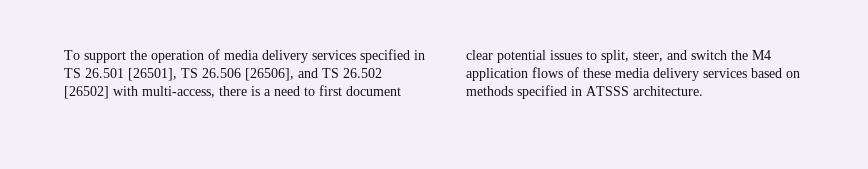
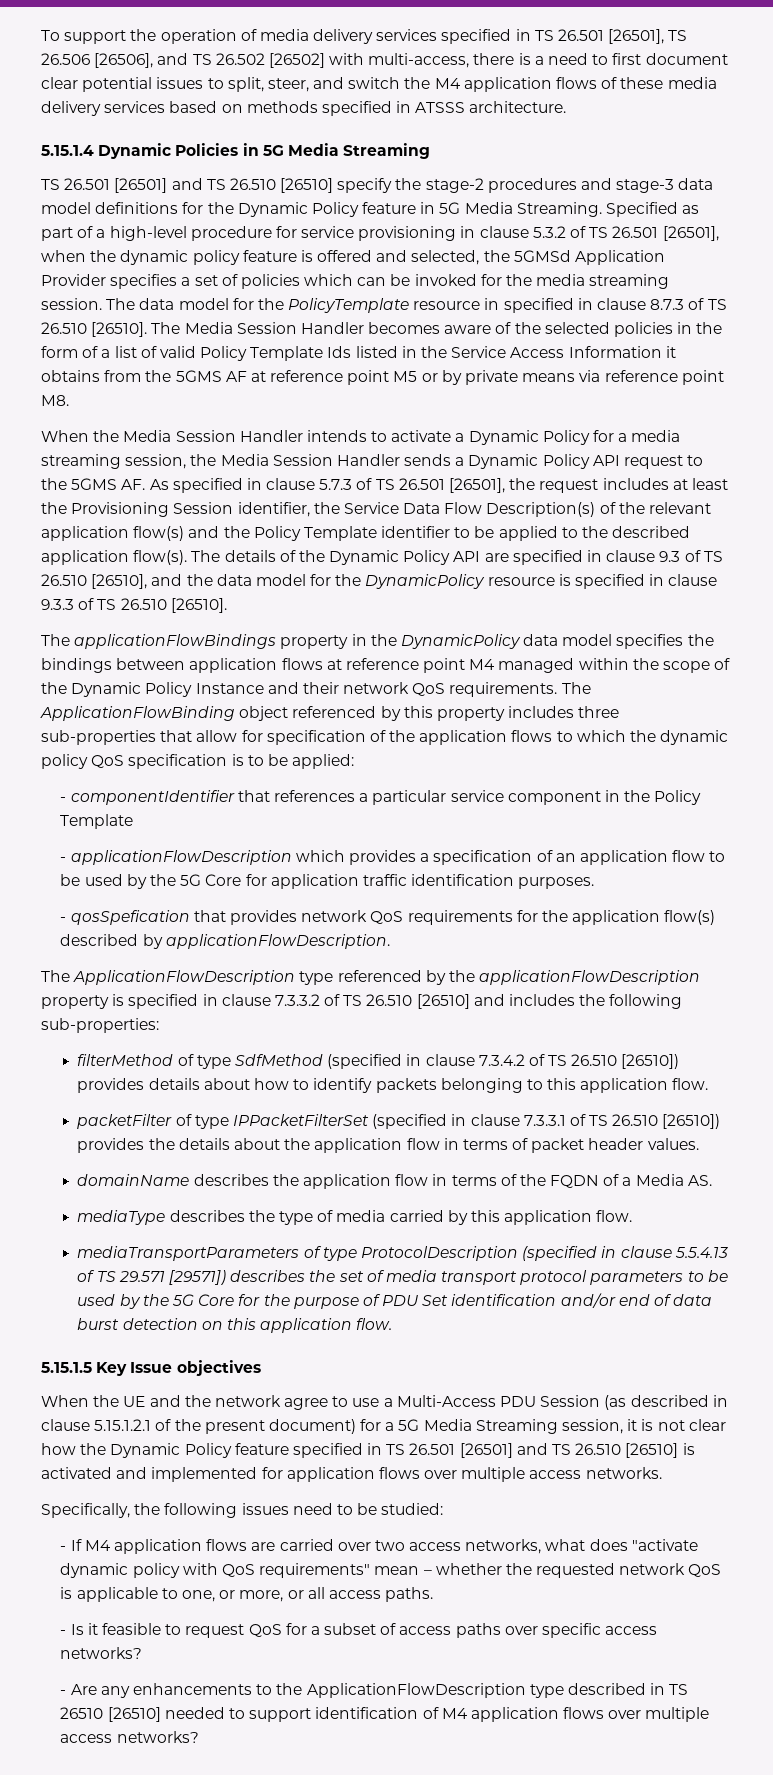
+ 5.15.1.4 Dynamic Policies in 5G Media Streaming
+ TS 26.501 [26501] and TS 26.510 [26510] specify the stage-2 procedures and stage-3 data model definitions for the Dynamic Policy feature in 5G Media Streaming. Specified as part of a high-level procedure for service provisioning in clause 5.3.2 of TS 26.501 [26501], when the dynamic policy feature is offered and selected, the 5GMSd Application Provider specifies a set of policies which can be invoked for the media streaming session. The data model for the PolicyTemplate resource in specified in clause 8.7.3 of TS 26.510 [26510]. The Media Session Handler becomes aware of the selected policies in the form of a list of valid Policy Template Ids listed in the Service Access Information it obtains from the 5GMS AF at reference point M5 or by private means via reference point M8.
+ When the Media Session Handler intends to activate a Dynamic Policy for a media streaming session, the Media Session Handler sends a Dynamic Policy API request to the 5GMS AF. As specified in clause 5.7.3 of TS 26.501 [26501], the request includes at least the Provisioning Session identifier, the Service Data Flow Description(s) of the relevant application flow(s) and the Policy Template identifier to be applied to the described application flow(s). The details of the Dynamic Policy API are specified in clause 9.3 of TS 26.510 [26510], and the data model for the DynamicPolicy resource is specified in clause 9.3.3 of TS 26.510 [26510].
+ The applicationFlowBindings property in the DynamicPolicy data model specifies the bindings between application flows at reference point M4 managed within the scope of the Dynamic Policy Instance and their network QoS requirements. The ApplicationFlowBinding object referenced by this property includes three sub-properties that allow for specification of the application flows to which the dynamic policy QoS specification is to be applied:
+ - componentIdentifier that references a particular service component in the Policy Template
+ - applicationFlowDescription which provides a specification of an application flow to be used by the 5G Core for application traffic identification purposes.
+ - qosSpefication that provides network QoS requirements for the application flow(s) described by applicationFlowDescription.
+ The ApplicationFlowDescription type referenced by the applicationFlowDescription property is specified in clause 7.3.3.2 of TS 26.510 [26510] and includes the following sub-properties:
+ filterMethod of type SdfMethod (specified in clause 7.3.4.2 of TS 26.510 [26510]) provides details about how to identify packets belonging to this application flow.
+ packetFilter of type IPPacketFilterSet (specified in clause 7.3.3.1 of TS 26.510 [26510]) provides the details about the application flow in terms of packet header values.
+ domainName describes the application flow in terms of the FQDN of a Media AS.
+ mediaType describes the type of media carried by this application flow.
+ mediaTransportParameters of type ProtocolDescription (specified in clause 5.5.4.13 of TS 29.571 [29571]) describes the set of media transport protocol parameters to be used by the 5G Core for the purpose of PDU Set identification and/or end of data burst detection on this application flow.
+ 5.15.1.5 Key Issue objectives
+ When the UE and the network agree to use a Multi-Access PDU Session (as described in clause 5.15.1.2.1 of the present document) for a 5G Media Streaming session, it is not clear how the Dynamic Policy feature specified in TS 26.501 [26501] and TS 26.510 [26510] is activated and implemented for application flows over multiple access networks.
+ Specifically, the following issues need to be studied:
+ - If M4 application flows are carried over two access networks, what does "activate dynamic policy with QoS requirements" mean – whether the requested network QoS is applicable to one, or more, or all access paths.
+ - Is it feasible to request QoS for a subset of access paths over specific access networks?
+ - Are any enhancements to the ApplicationFlowDescription type described in TS 26510 [26510] needed to support identification of M4 application flows over multiple access networks?

